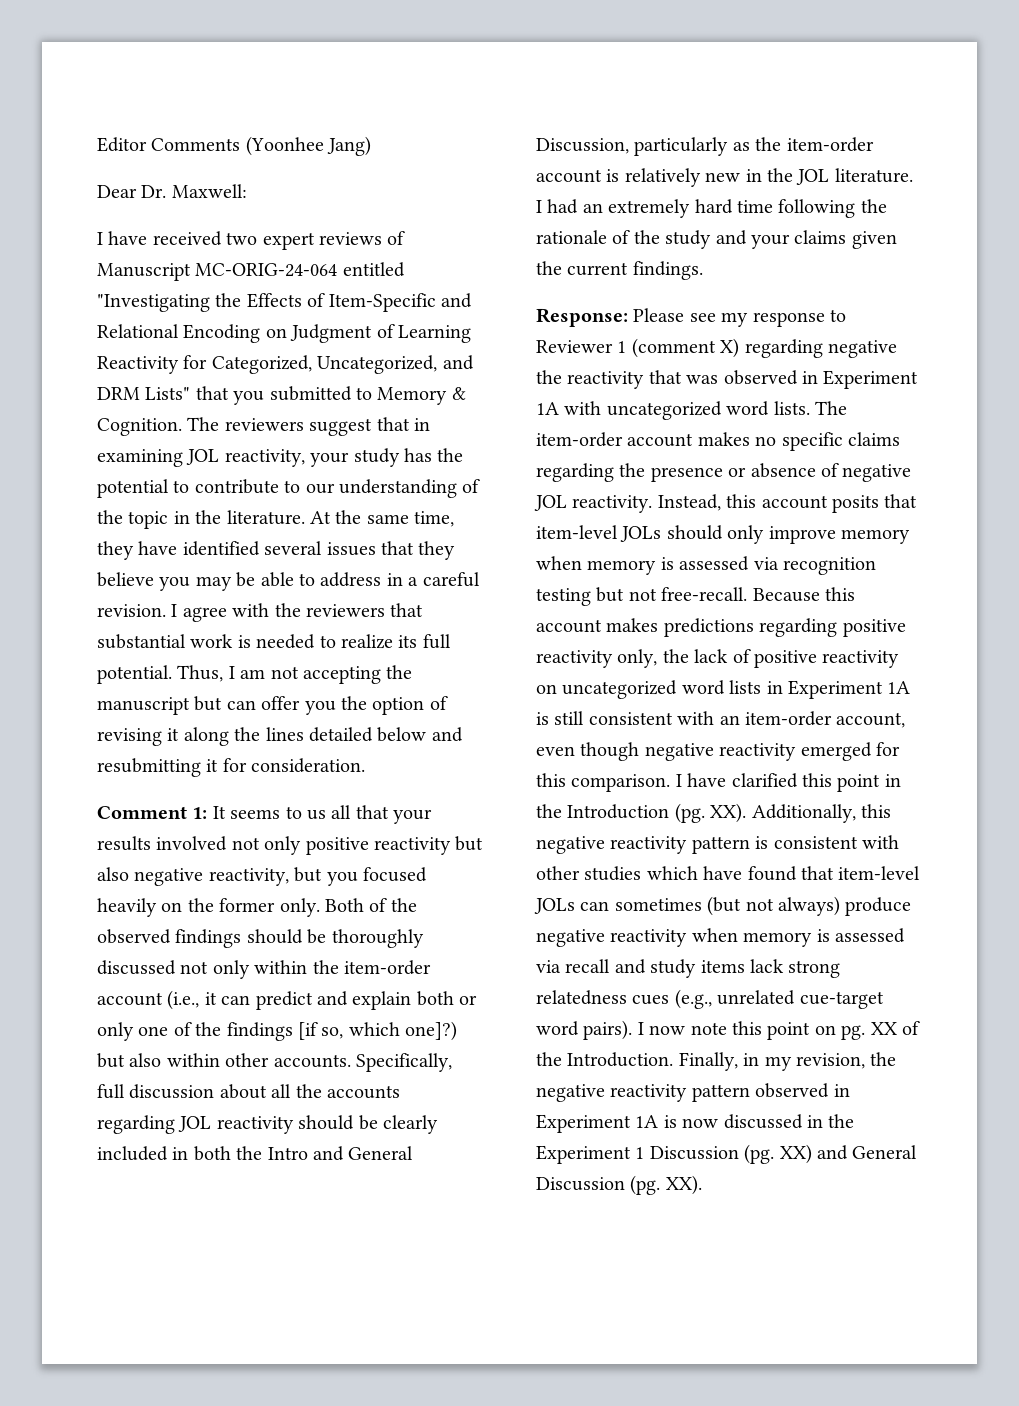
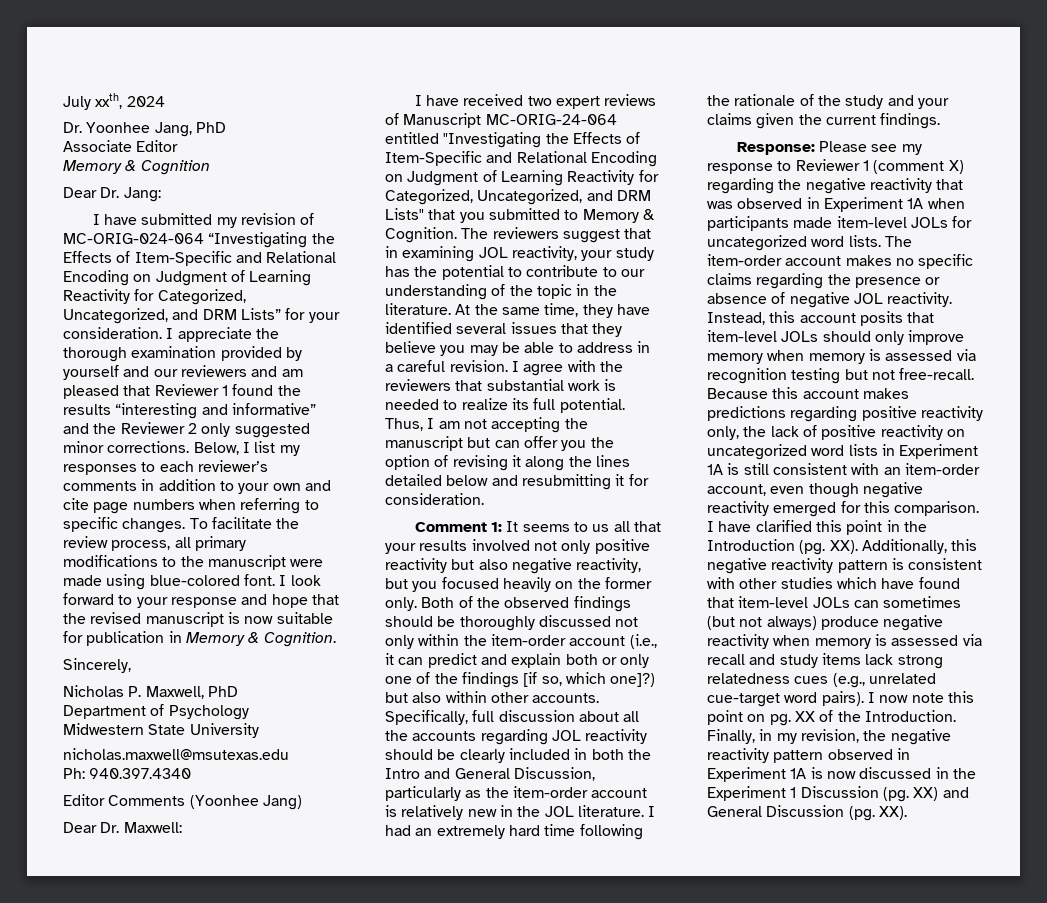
+ July xxth, 2024
+ Dr. Yoonhee Jang, PhD
+ Associate Editor
+ Memory & Cognition
+ Dear Dr. Jang:
+ I have submitted my revision of MC-ORIG-024-064 “Investigating the Effects of Item-Specific and Relational Encoding on Judgment of Learning Reactivity for Categorized, Uncategorized, and DRM Lists” for your consideration. I appreciate the thorough examination provided by yourself and our reviewers and am pleased that Reviewer 1 found the results “interesting and informative” and the Reviewer 2 only suggested minor corrections. Below, I list my responses to each reviewer’s comments in addition to your own and cite page numbers when referring to specific changes. To facilitate the review process, all primary modifications to the manuscript were made using blue-colored font. I look forward to your response and hope that the revised manuscript is now suitable for publication in Memory & Cognition.
+ Sincerely,
+ Nicholas P. Maxwell, PhD
+ Department of Psychology
+ Midwestern State University
+ nicholas.maxwell@msutexas.edu
+ Ph: 940.397.4340
- Response: Please see my response to Reviewer 1 (comment X) regarding negative the reactivity that was observed in Experiment 1A with uncategorized word lists.
+ Response: Please see my response to Reviewer 1 (comment X) regarding the negative reactivity that was observed in Experiment 1A when participants made item-level JOLs for uncategorized word lists.

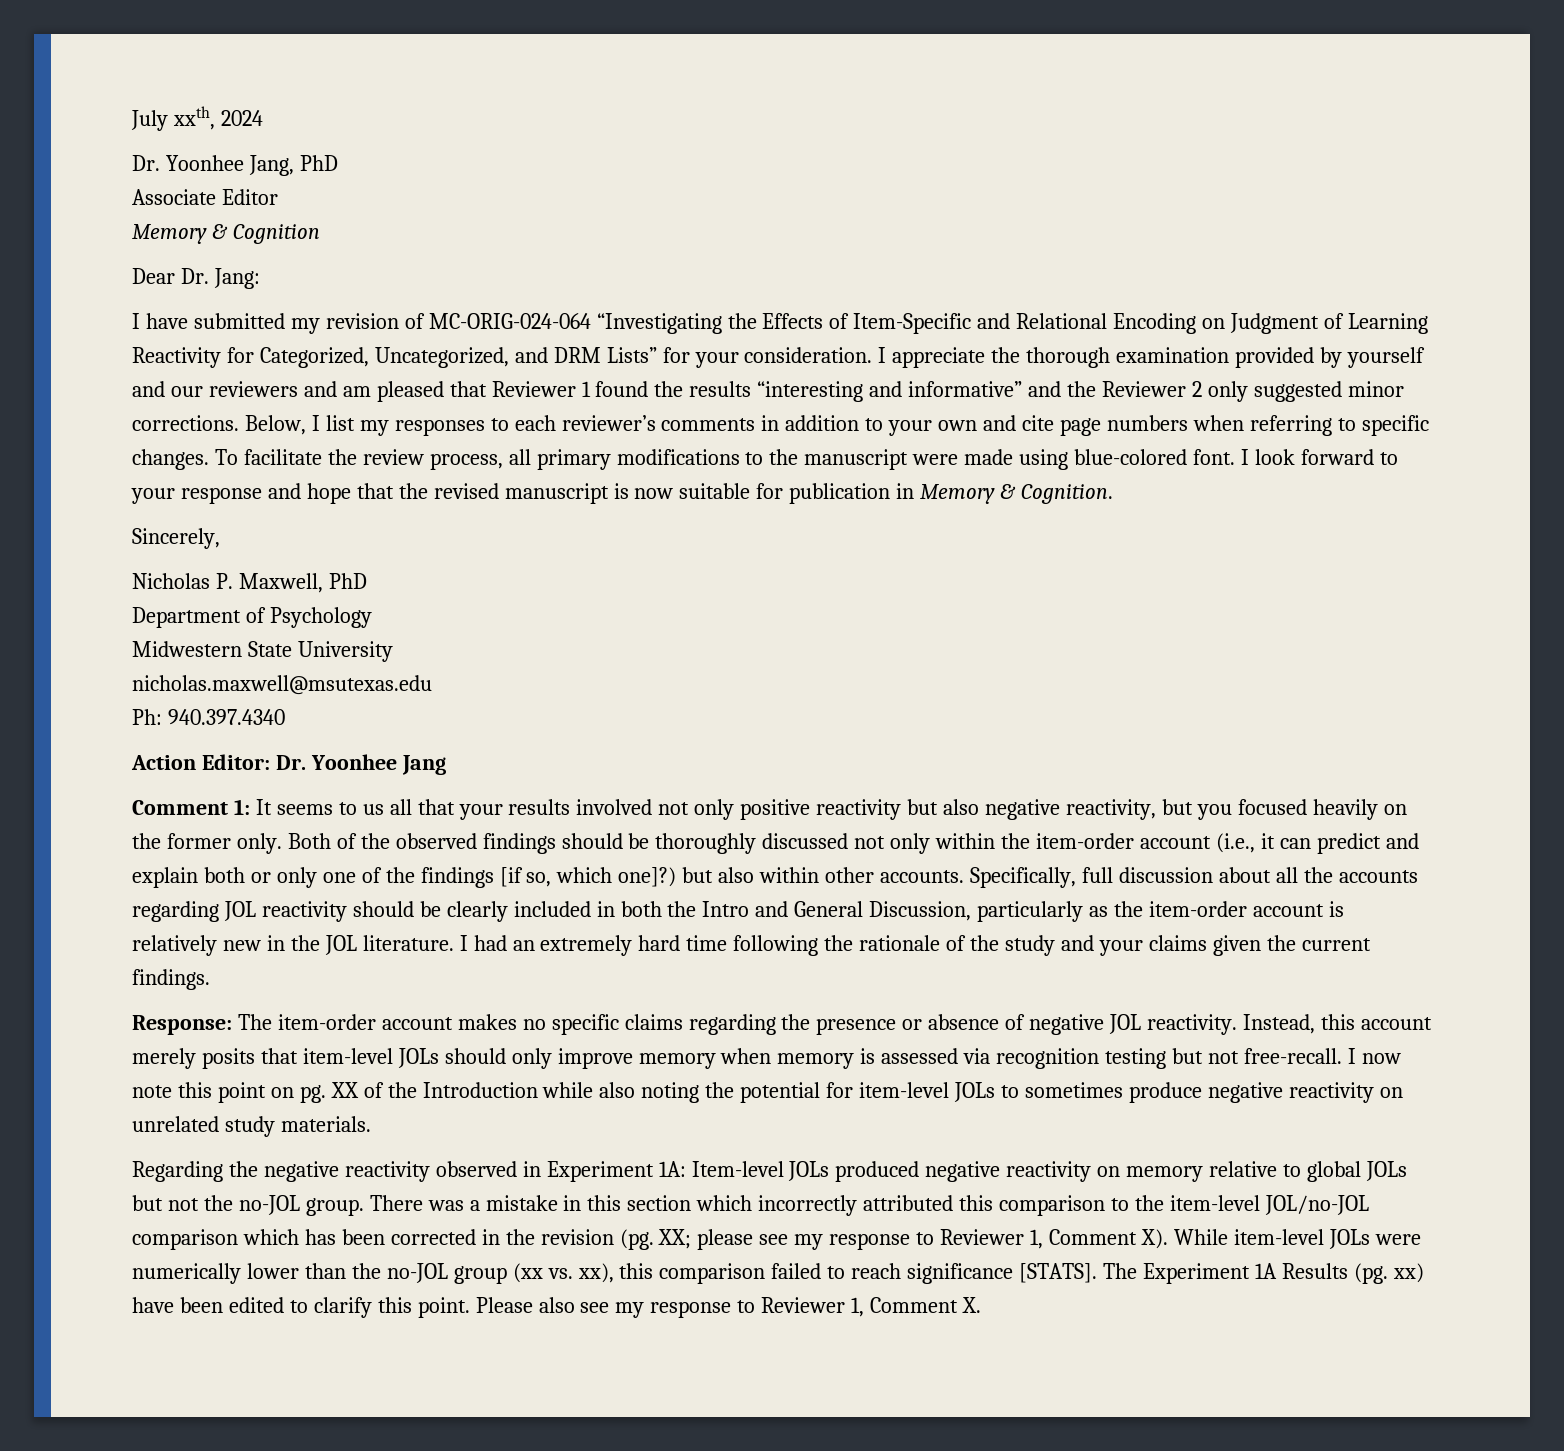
- Editor Comments (Yoonhee Jang)
- Dear Dr. Maxwell:
- I have received two expert reviews of Manuscript MC-ORIG-24-064 entitled "Investigating the Effects of Item-Specific and Relational Encoding on Judgment of Learning Reactivity for Categorized, Uncategorized, and DRM Lists" that you submitted to Memory & Cognition. The reviewers suggest that in examining JOL reactivity, your study has the potential to contribute to our understanding of the topic in the literature. At the same time, they have identified several issues that they believe you may be able to address in a careful revision. I agree with the reviewers that substantial work is needed to realize its full potential. Thus, I am not accepting the manuscript but can offer you the option of revising it along the lines detailed below and resubmitting it for consideration.
+ Action Editor: Dr. Yoonhee Jang
- Response: Please see my response to Reviewer 1 (comment X) regarding the negative reactivity that was observed in Experiment 1A when participants made item-level JOLs for uncategorized word lists. The item-order account makes no specific claims regarding the presence or absence of negative JOL reactivity.
+ Response: The item-order account makes no specific claims regarding the presence or absence of negative JOL reactivity.
- Instead, this account posits that item-level JOLs should only improve memory when memory is assessed via recognition testing but not free-recall.
+ Instead, this account merely posits that item-level JOLs should only improve memory when memory is assessed via recognition testing but not free-recall.
- Because this account makes predictions regarding positive reactivity only, the lack of positive reactivity on uncategorized word lists in Experiment 1A is still consistent with an item-order account, even though negative reactivity emerged for this comparison. I have clarified this point in the Introduction (pg. XX). Additionally, this negative reactivity pattern is consistent with other studies which have found that item-level JOLs can sometimes (but not always) produce negative reactivity when memory is assessed via recall and study items lack strong relatedness cues (e.g., unrelated cue-target word pairs).
- XX of the Introduction. Finally, in my revision, the negative reactivity pattern observed in Experiment 1A is now discussed in the Experiment 1 Discussion (pg. XX) and General Discussion (pg. XX).
+ XX of the Introduction while also noting the potential for item-level JOLs to sometimes produce negative reactivity on unrelated study materials.
+ Regarding the negative reactivity observed in Experiment 1A: Item-level JOLs produced negative reactivity on memory relative to global JOLs but not the no-JOL group. There was a mistake in this section which incorrectly attributed this comparison to the item-level JOL/no-JOL comparison which has been corrected in the revision (pg. XX; please see my response to Reviewer 1, Comment X). While item-level JOLs were numerically lower than the no-JOL group (xx vs. xx), this comparison failed to reach significance [STATS]. The Experiment 1A Results (pg. xx) have been edited to clarify this point. Please also see my response to Reviewer 1, Comment X.

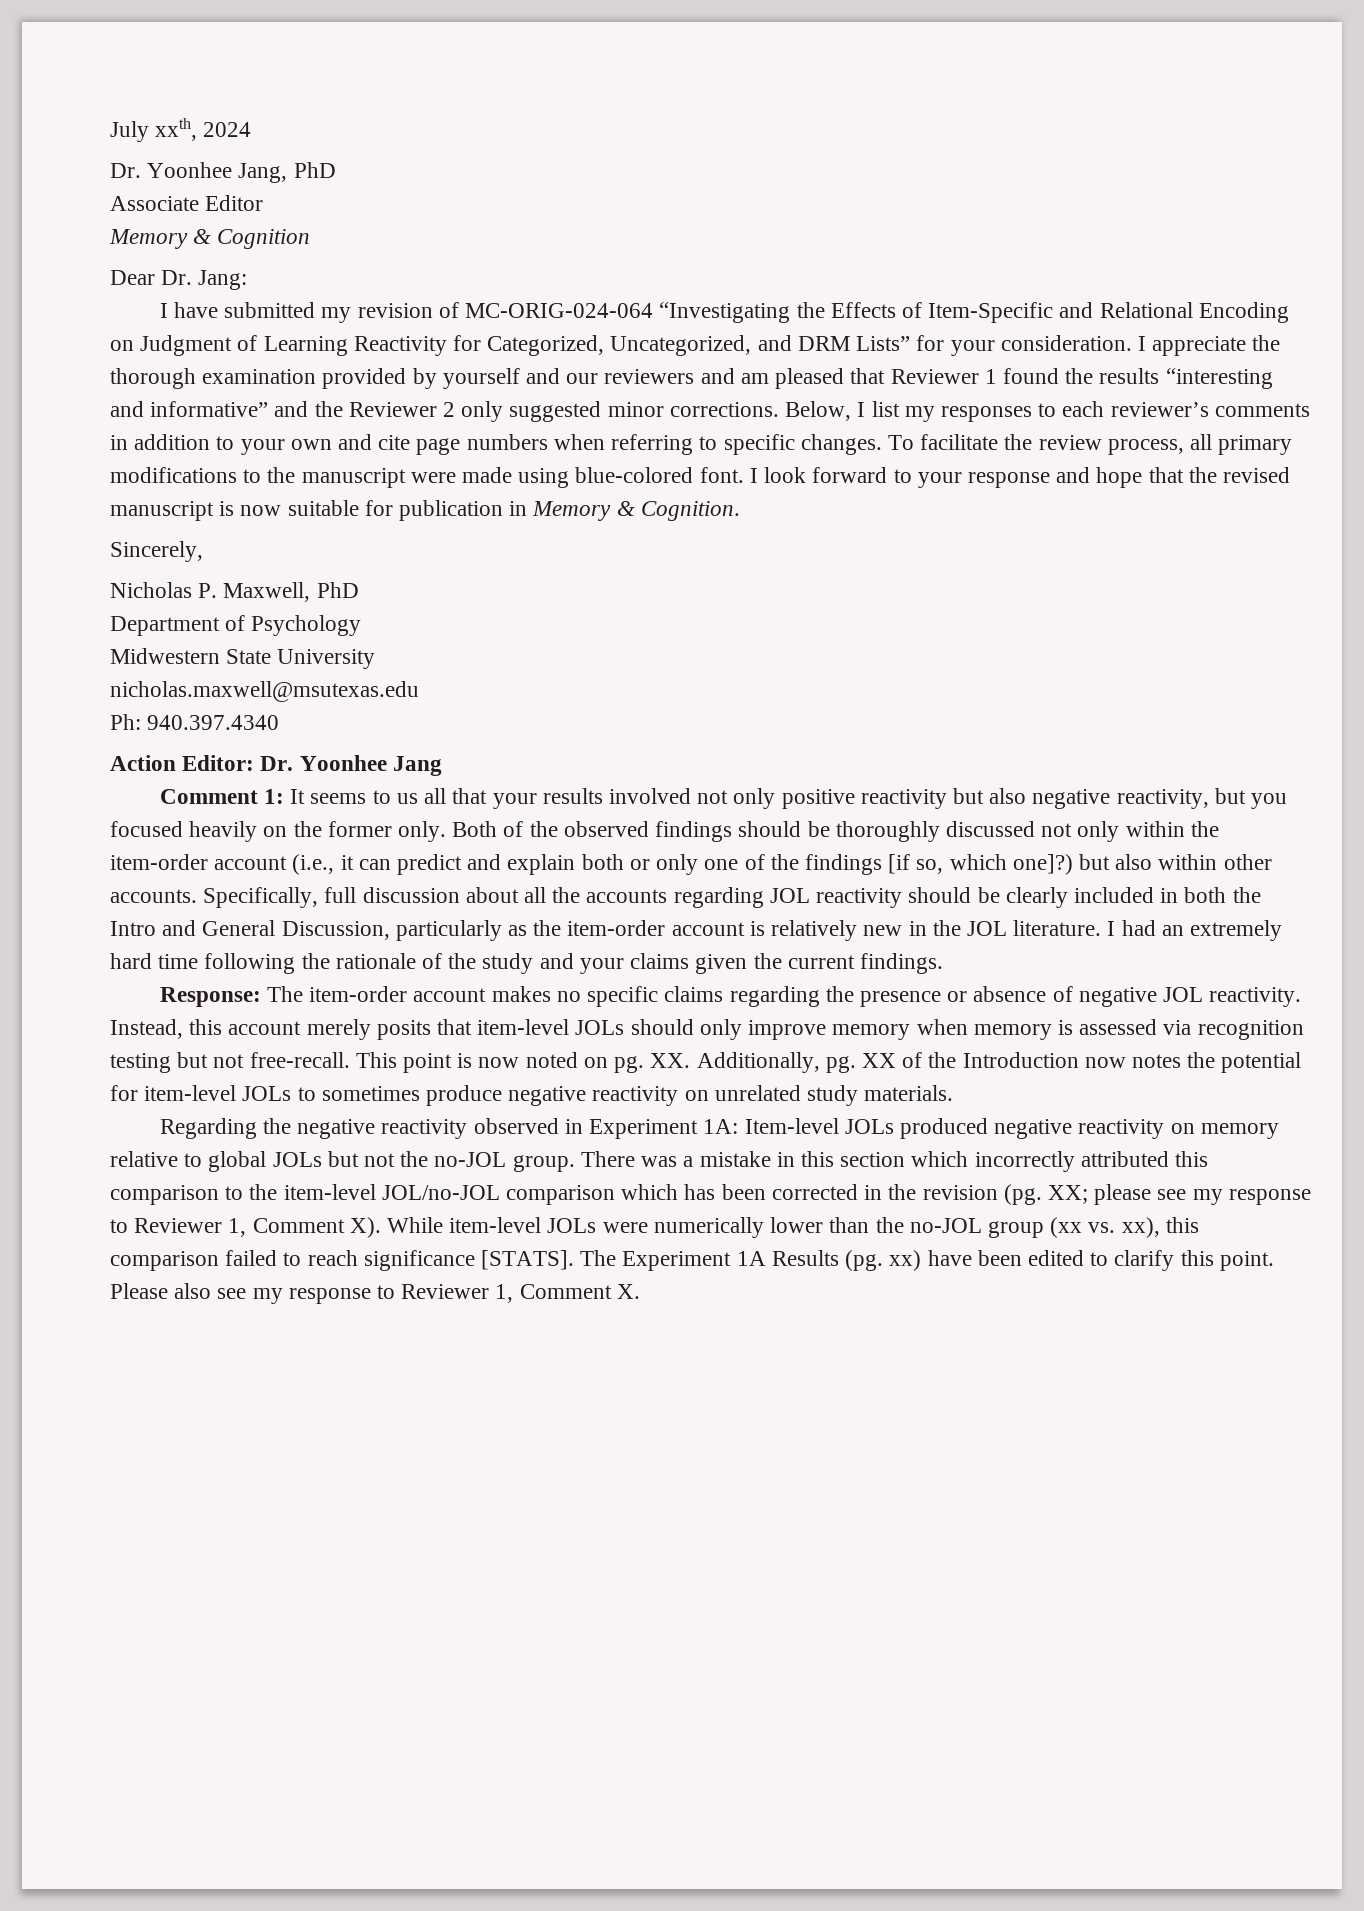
- I now note this point on pg.
+ This point is now noted on pg. XX. Additionally, pg.
- XX of the Introduction while also noting the potential for item-level JOLs to sometimes produce negative reactivity on unrelated study materials.
+ XX of the Introduction now notes the potential for item-level JOLs to sometimes produce negative reactivity on unrelated study materials.

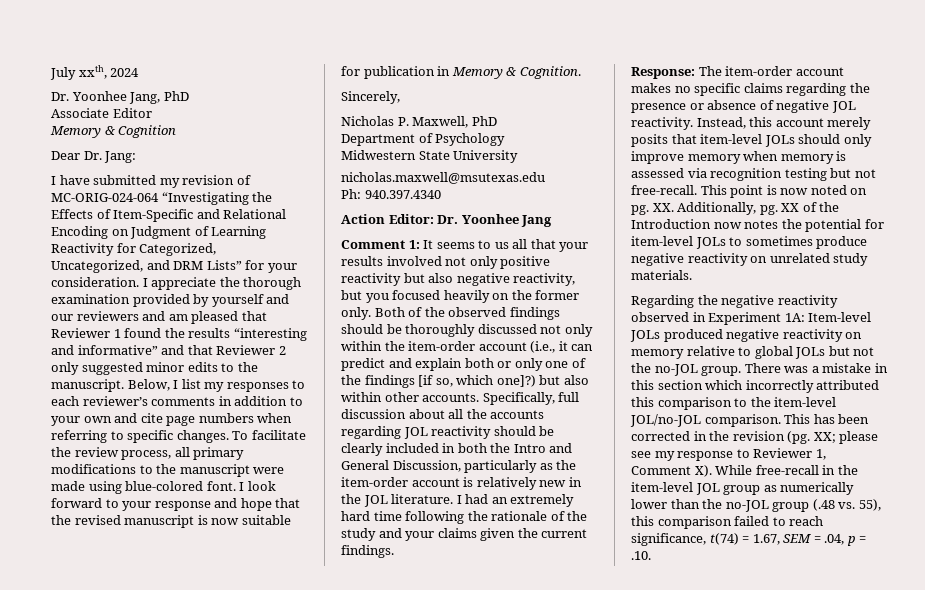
- I appreciate the thorough examination provided by yourself and our reviewers and am pleased that Reviewer 1 found the results “interesting and informative” and the Reviewer 2 only suggested minor corrections.
+ I appreciate the thorough examination provided by yourself and our reviewers and am pleased that Reviewer 1 found the results “interesting and informative” and that Reviewer 2 only suggested minor edits to the manuscript.
- There was a mistake in this section which incorrectly attributed this comparison to the item-level JOL/no-JOL comparison which has been corrected in the revision (pg.
+ There was a mistake in this section which incorrectly attributed this comparison to the item-level JOL/no-JOL comparison. This has been corrected in the revision (pg.
- XX; please see my response to Reviewer 1, Comment X). While item-level JOLs were numerically lower than the no-JOL group (xx vs. xx), this comparison failed to reach significance [STATS]. The Experiment 1A Results (pg. xx) have been edited to clarify this point. Please also see my response to Reviewer 1, Comment X.
+ XX; please see my response to Reviewer 1, Comment X). While free-recall in the item-level JOL group as numerically lower than the no-JOL group (.48 vs. 55), this comparison failed to reach significance, t(74) = 1.67, SEM = .04, p = .10.

